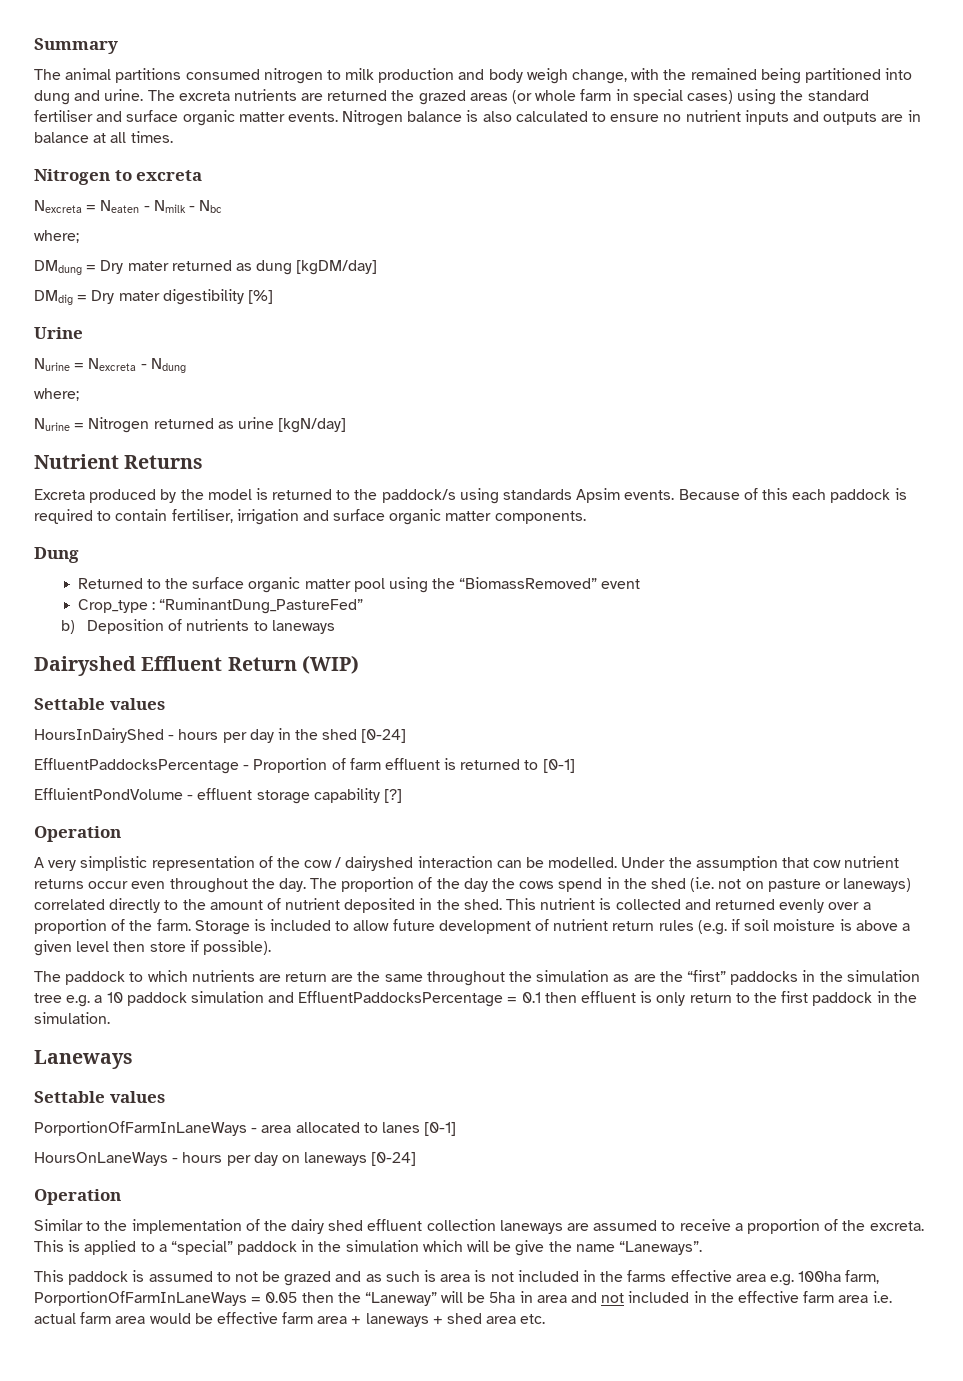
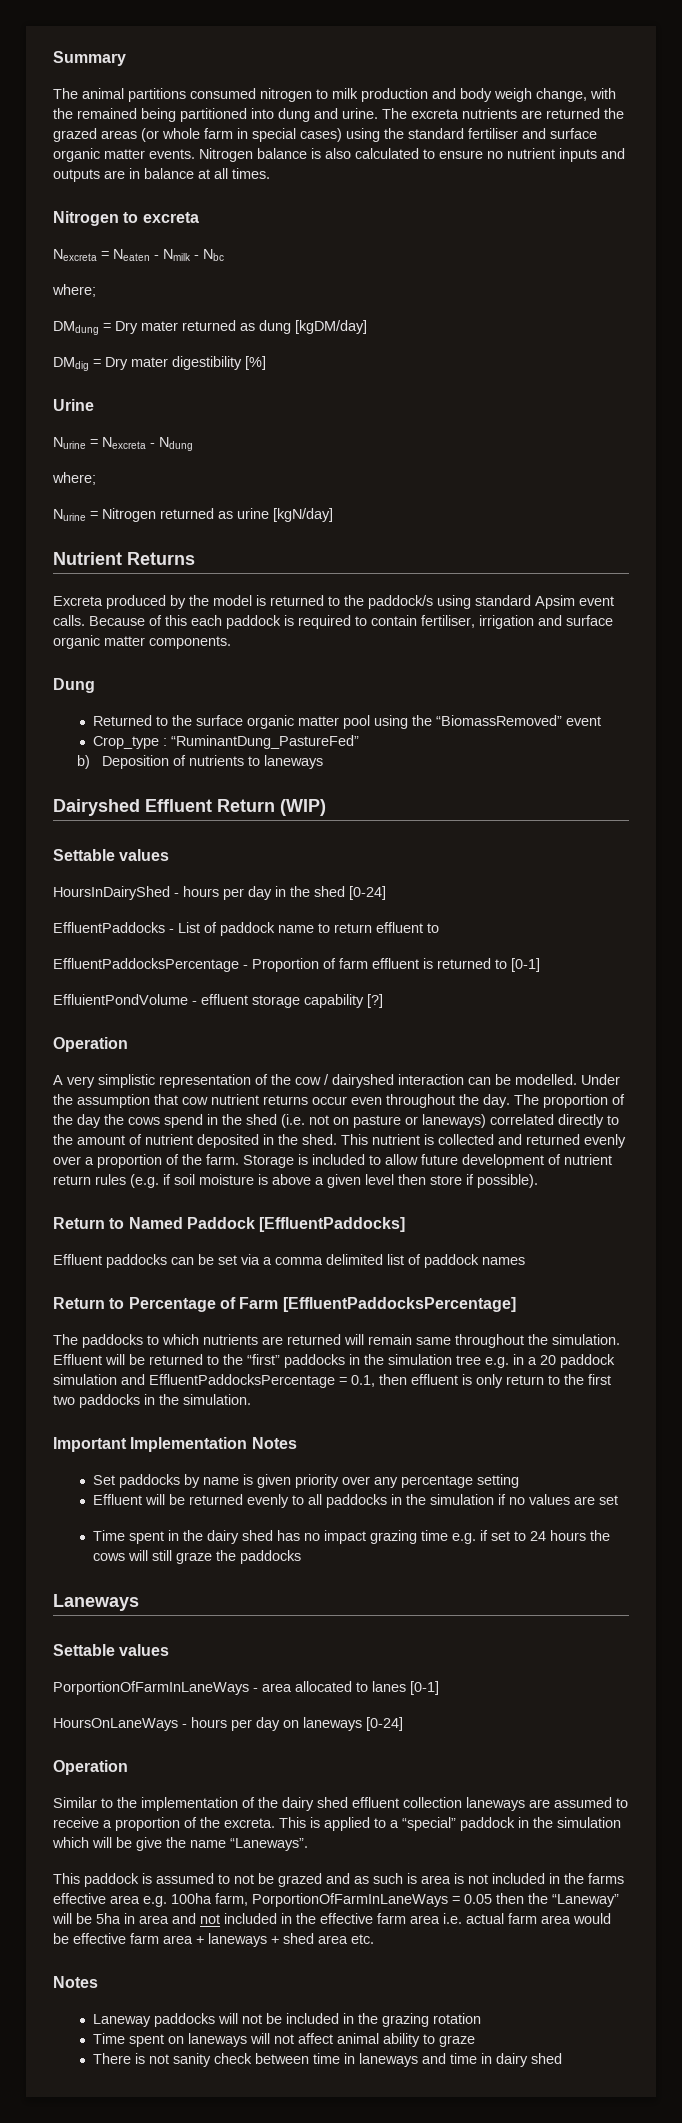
- Excreta produced by the model is returned to the paddock/s using standards Apsim events.
+ Excreta produced by the model is returned to the paddock/s using standard Apsim event calls.
+ EffluentPaddocks - List of paddock name to return effluent to
- The paddock to which nutrients are return are the same throughout the simulation as are the “first” paddocks in the simulation tree e.g. a 10 paddock simulation and EffluentPaddocksPercentage = 0.1 then effluent is only return to the first paddock in the simulation.
+ Return to Named Paddock [EffluentPaddocks]
+ Effluent paddocks can be set via a comma delimited list of paddock names
+ Return to Percentage of Farm [EffluentPaddocksPercentage]
+ The paddocks to which nutrients are returned will remain same throughout the simulation. Effluent will be returned to the “first” paddocks in the simulation tree e.g. in a 20 paddock simulation and EffluentPaddocksPercentage = 0.1, then effluent is only return to the first two paddocks in the simulation.
+ Important Implementation Notes
+ Set paddocks by name is given priority over any percentage setting
+ Effluent will be returned evenly to all paddocks in the simulation if no values are set
+ Time spent in the dairy shed has no impact grazing time e.g. if set to 24 hours the cows will still graze the paddocks
  This paddock is assumed to not be grazed and as such is area is not included in the farms effective area e.g. 100ha farm, PorportionOfFarmInLaneWays = 0.05 then the “Laneway” will be 5ha in area and not included in the effective farm area i.e. actual farm area would be effective farm area + laneways + shed area etc.
+ Notes
+ Laneway paddocks will not be included in the grazing rotation
+ Time spent on laneways will not affect animal ability to graze
+ There is not sanity check between time in laneways and time in dairy shed

